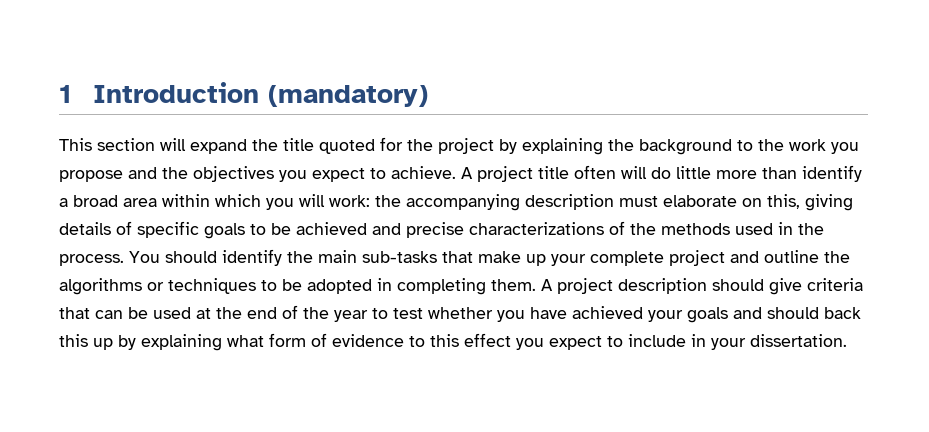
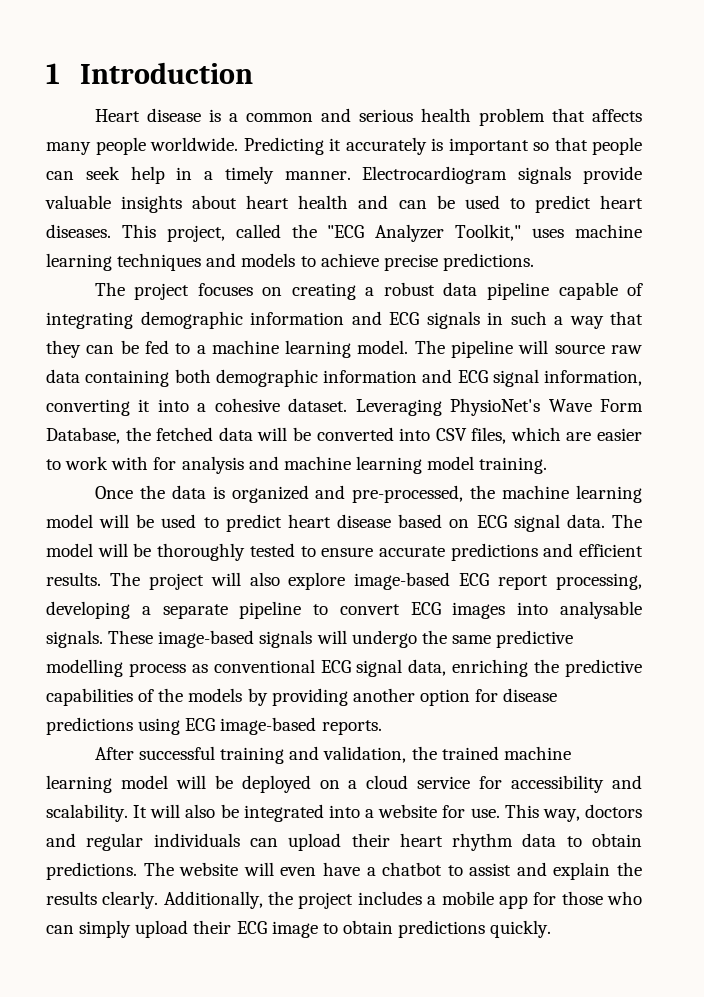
- 1 Introduction (mandatory)
- This section will expand the title quoted for the project by explaining the background to the work you propose and the objectives you expect to achieve. A project title often will do little more than identify a broad area within which you will work: the accompanying description must elaborate on this, giving details of specific goals to be achieved and precise characterizations of the methods used in the process. You should identify the main sub-tasks that make up your complete project and outline the algorithms or techniques to be adopted in completing them. A project description should give criteria that can be used at the end of the year to test whether you have achieved your goals and should back this up by explaining what form of evidence to this effect you expect to include in your dissertation.
+ 1 Introduction
+ Heart disease is a common and serious health problem that affects many people worldwide. Predicting it accurately is important so that people can seek help in a timely manner. Electrocardiogram signals provide valuable insights about heart health and can be used to predict heart diseases. This project, called the "ECG Analyzer Toolkit," uses machine learning techniques and models to achieve precise predictions.
+ The project focuses on creating a robust data pipeline capable of integrating demographic information and ECG signals in such a way that they can be fed to a machine learning model. The pipeline will source raw data containing both demographic information and ECG signal information, converting it into a cohesive dataset. Leveraging PhysioNet's Wave Form Database, the fetched data will be converted into CSV files, which are easier to work with for analysis and machine learning model training.
+ Once the data is organized and pre-processed, the machine learning model will be used to predict heart disease based on ECG signal data. The model will be thoroughly tested to ensure accurate predictions and efficient results. The project will also explore image-based ECG report processing, developing a separate pipeline to convert ECG images into analysable signals. These image-based signals will undergo the same predictive modelling process as conventional ECG signal data, enriching the predictive capabilities of the models by providing another option for disease predictions using ECG image-based reports.
+ After successful training and validation, the trained machine learning model will be deployed on a cloud service for accessibility and scalability. It will also be integrated into a website for use. This way, doctors and regular individuals can upload their heart rhythm data to obtain predictions. The website will even have a chatbot to assist and explain the results clearly. Additionally, the project includes a mobile app for those who can simply upload their ECG image to obtain predictions quickly.

